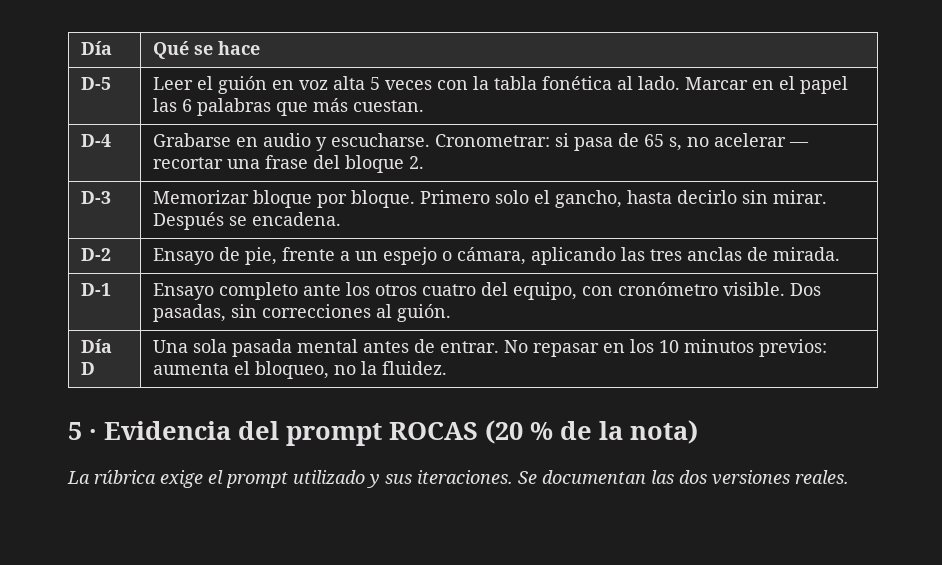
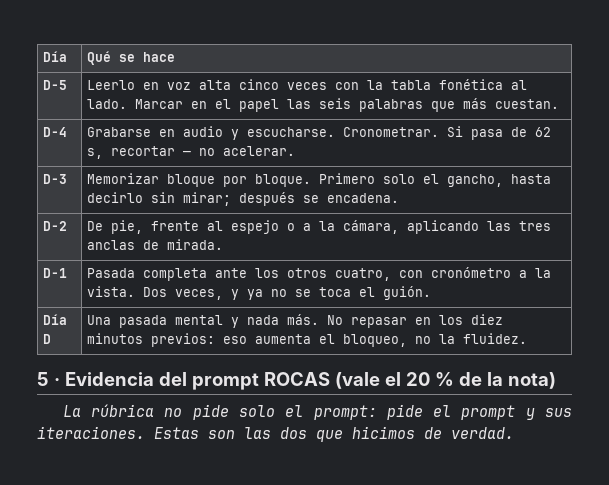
- D-5 | Leer el guión en voz alta 5 veces con la tabla fonética al lado. Marcar en el papel las 6 palabras que más cuestan.
+ D-5 | Leerlo en voz alta cinco veces con la tabla fonética al lado. Marcar en el papel las seis palabras que más cuestan.
- D-4 | Grabarse en audio y escucharse. Cronometrar: si pasa de 65 s, no acelerar — recortar una frase del bloque 2.
+ D-4 | Grabarse en audio y escucharse. Cronometrar. Si pasa de 62 s, recortar — no acelerar.
- D-3 | Memorizar bloque por bloque. Primero solo el gancho, hasta decirlo sin mirar. Después se encadena.
+ D-3 | Memorizar bloque por bloque. Primero solo el gancho, hasta decirlo sin mirar; después se encadena.
- D-2 | Ensayo de pie, frente a un espejo o cámara, aplicando las tres anclas de mirada.
+ D-2 | De pie, frente al espejo o a la cámara, aplicando las tres anclas de mirada.
- D-1 | Ensayo completo ante los otros cuatro del equipo, con cronómetro visible. Dos pasadas, sin correcciones al guión.
+ D-1 | Pasada completa ante los otros cuatro, con cronómetro a la vista. Dos veces, y ya no se toca el guión.
- Día D | Una sola pasada mental antes de entrar. No repasar en los 10 minutos previos: aumenta el bloqueo, no la fluidez.
+ Día D | Una pasada mental y nada más. No repasar en los diez minutos previos: eso aumenta el bloqueo, no la fluidez.
- 5 · Evidencia del prompt ROCAS (20 % de la nota)
+ 5 · Evidencia del prompt ROCAS (vale el 20 % de la nota)
- La rúbrica exige el prompt utilizado y sus iteraciones.
+ La rúbrica no pide solo el prompt: pide el prompt y sus iteraciones.
- Se documentan las dos versiones reales.
+ Estas son las dos que hicimos de verdad.

